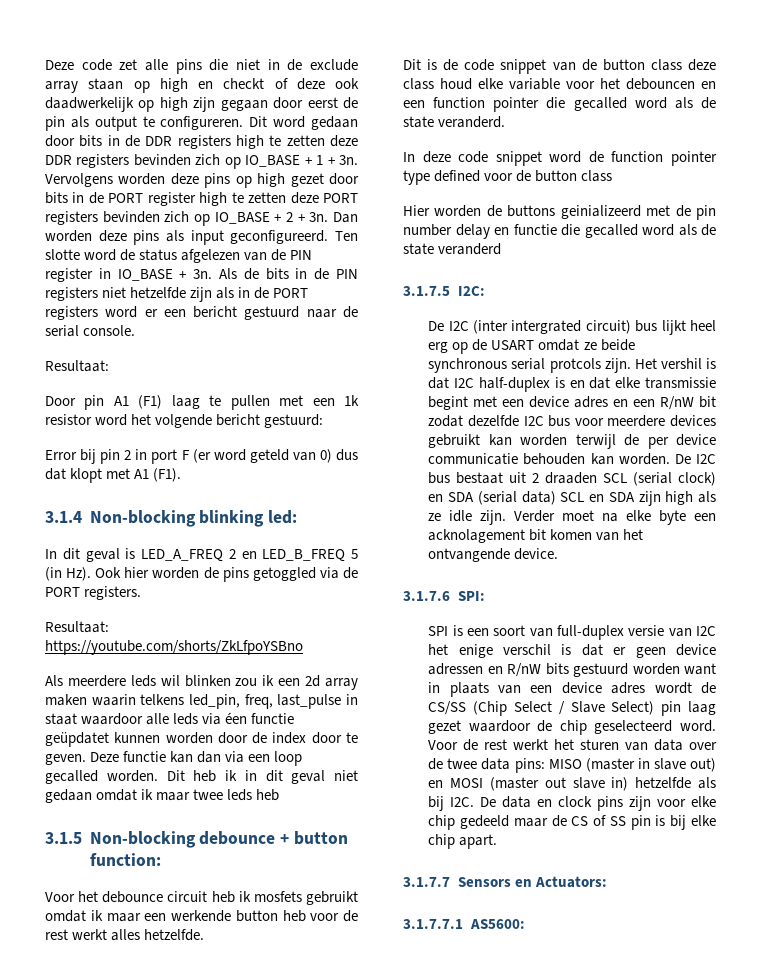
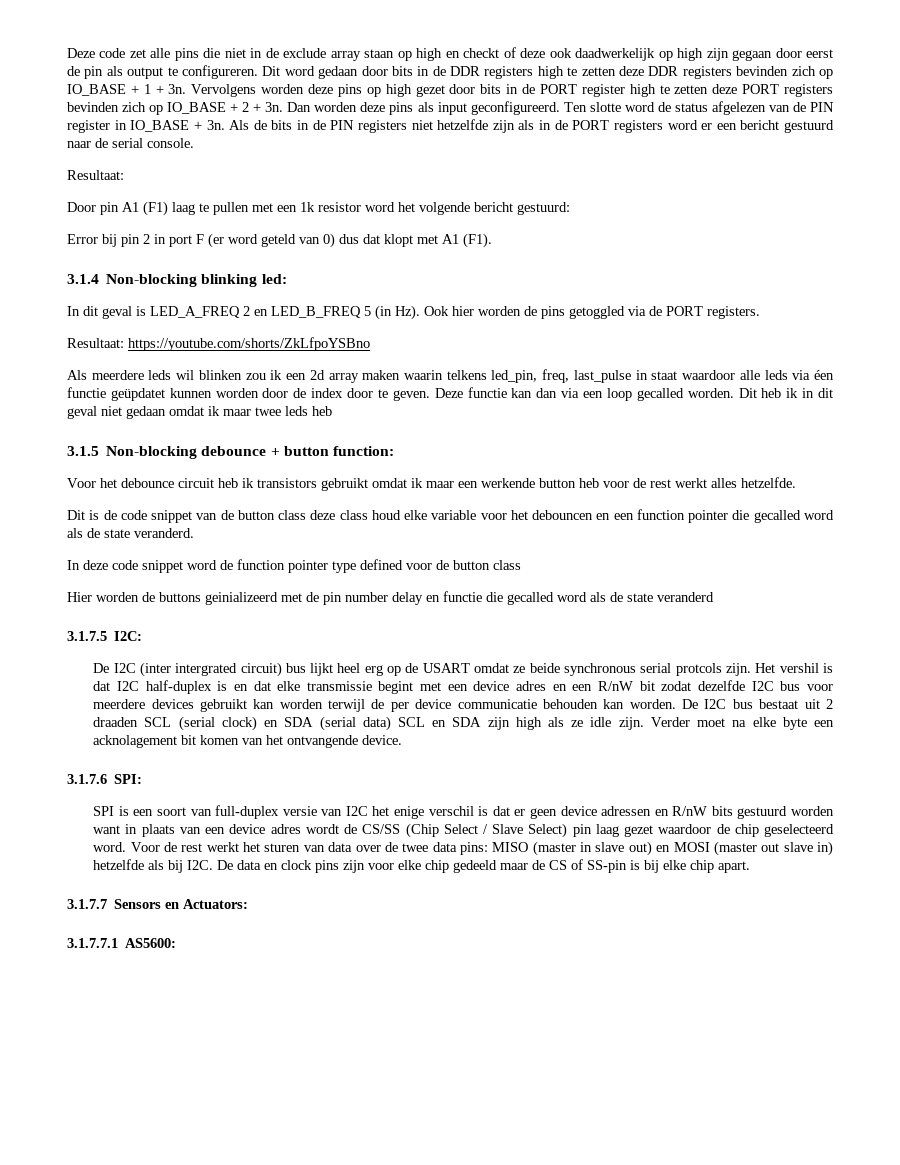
- Voor het debounce circuit heb ik mosfets gebruikt omdat ik maar een werkende button heb voor de rest werkt alles hetzelfde.
+ Voor het debounce circuit heb ik transistors gebruikt omdat ik maar een werkende button heb voor de rest werkt alles hetzelfde.
- Voor de rest werkt het sturen van data over de twee data pins: MISO (master in slave out) en MOSI (master out slave in) hetzelfde als bij I2C. De data en clock pins zijn voor elke chip gedeeld maar de CS of SS pin is bij elke chip apart.
+ Voor de rest werkt het sturen van data over de twee data pins: MISO (master in slave out) en MOSI (master out slave in) hetzelfde als bij I2C. De data en clock pins zijn voor elke chip gedeeld maar de CS of SS-pin is bij elke chip apart.

